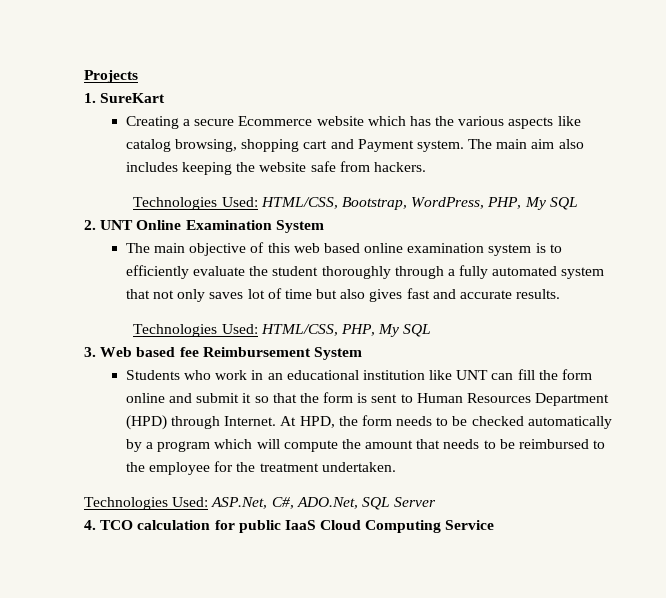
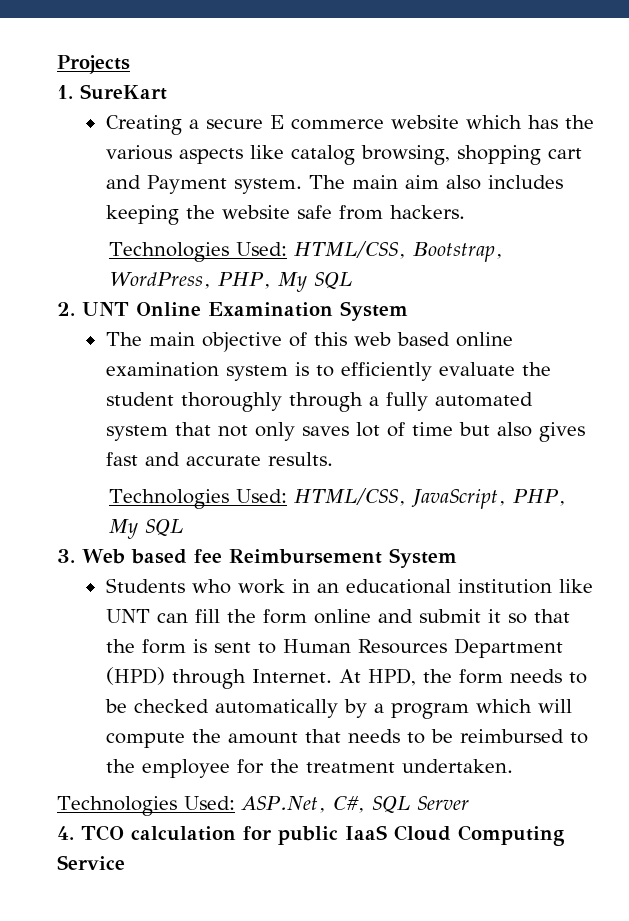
- Creating a secure Ecommerce website which has the various aspects like catalog browsing, shopping cart and Payment system.
+ Creating a secure E commerce website which has the various aspects like catalog browsing, shopping cart and Payment system.
- Technologies Used: HTML/CSS, PHP, My SQL
+ Technologies Used: HTML/CSS, JavaScript, PHP, My SQL
- Technologies Used: ASP.Net, C#, ADO.Net, SQL Server
+ Technologies Used: ASP.Net, C#, SQL Server

